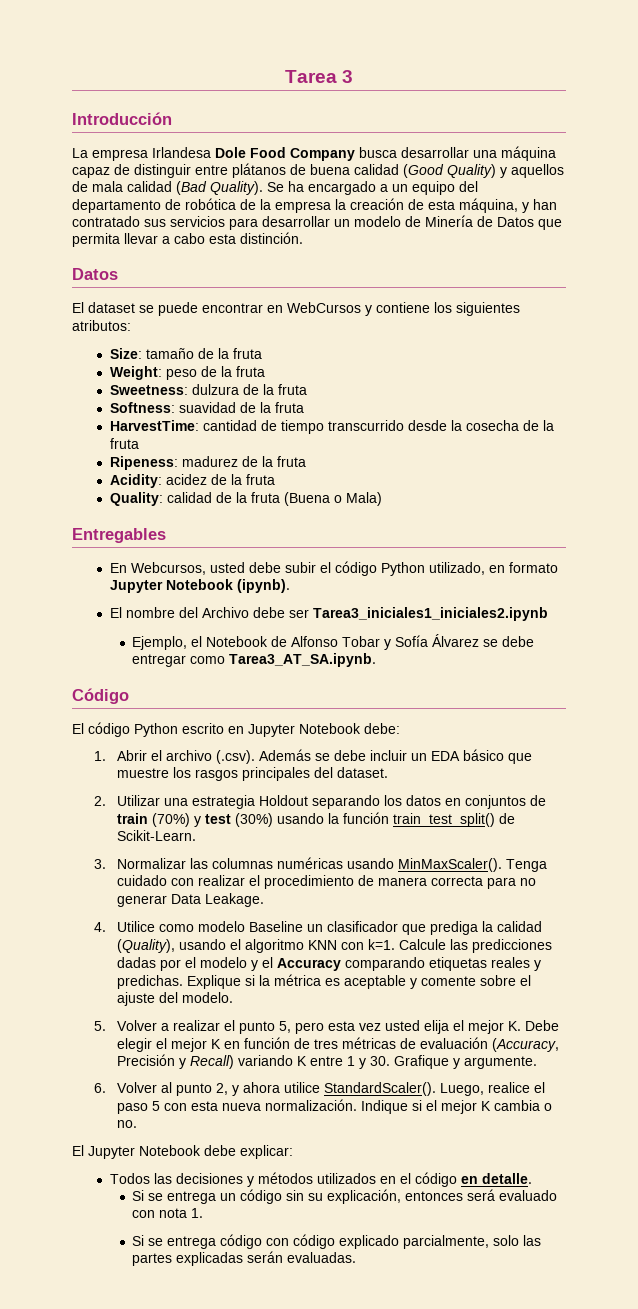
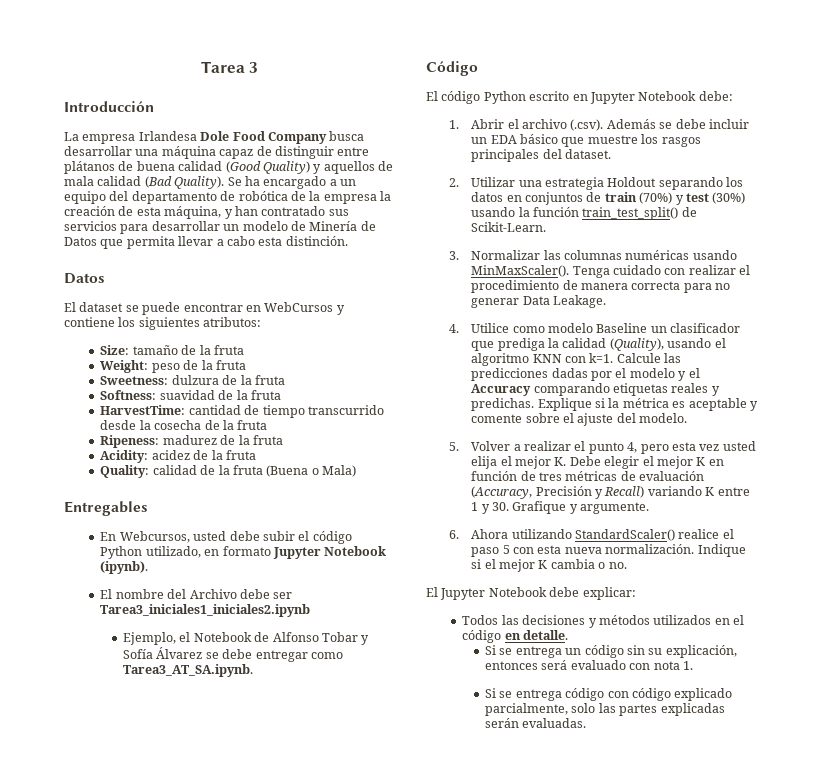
- 5. Volver a realizar el punto 5, pero esta vez usted elija el mejor K. Debe elegir el mejor K en función de tres métricas de evaluación (Accuracy, Precisión y Recall) variando K entre 1 y 30. Grafique y argumente.
+ 5. Volver a realizar el punto 4, pero esta vez usted elija el mejor K. Debe elegir el mejor K en función de tres métricas de evaluación (Accuracy, Precisión y Recall) variando K entre 1 y 30. Grafique y argumente.
- 6. Volver al punto 2, y ahora utilice StandardScaler(). Luego, realice el paso 5 con esta nueva normalización.
+ 6. Ahora utilizando StandardScaler() realice el paso 5 con esta nueva normalización.

